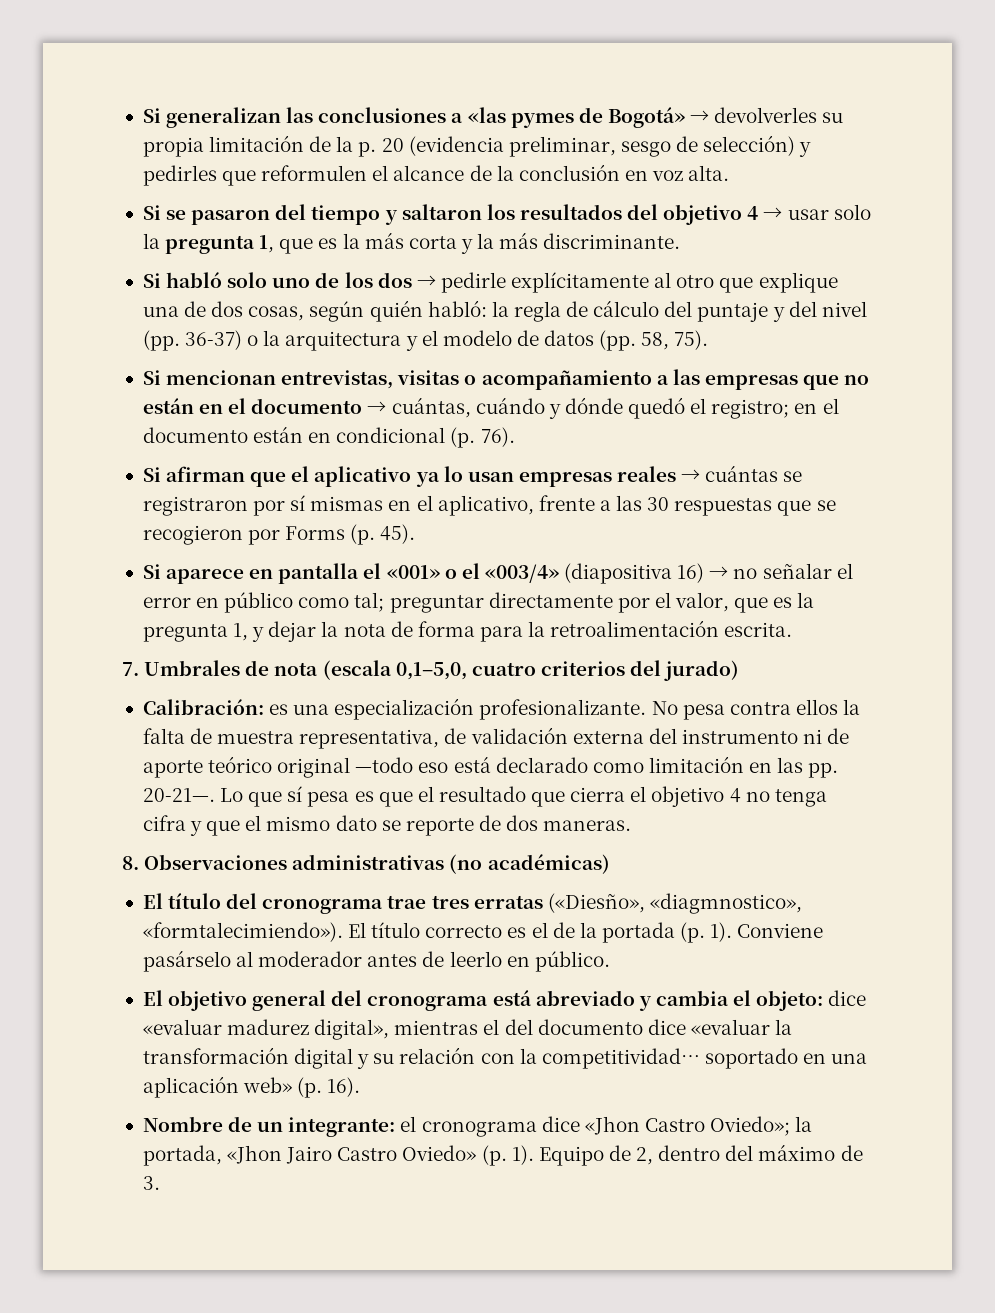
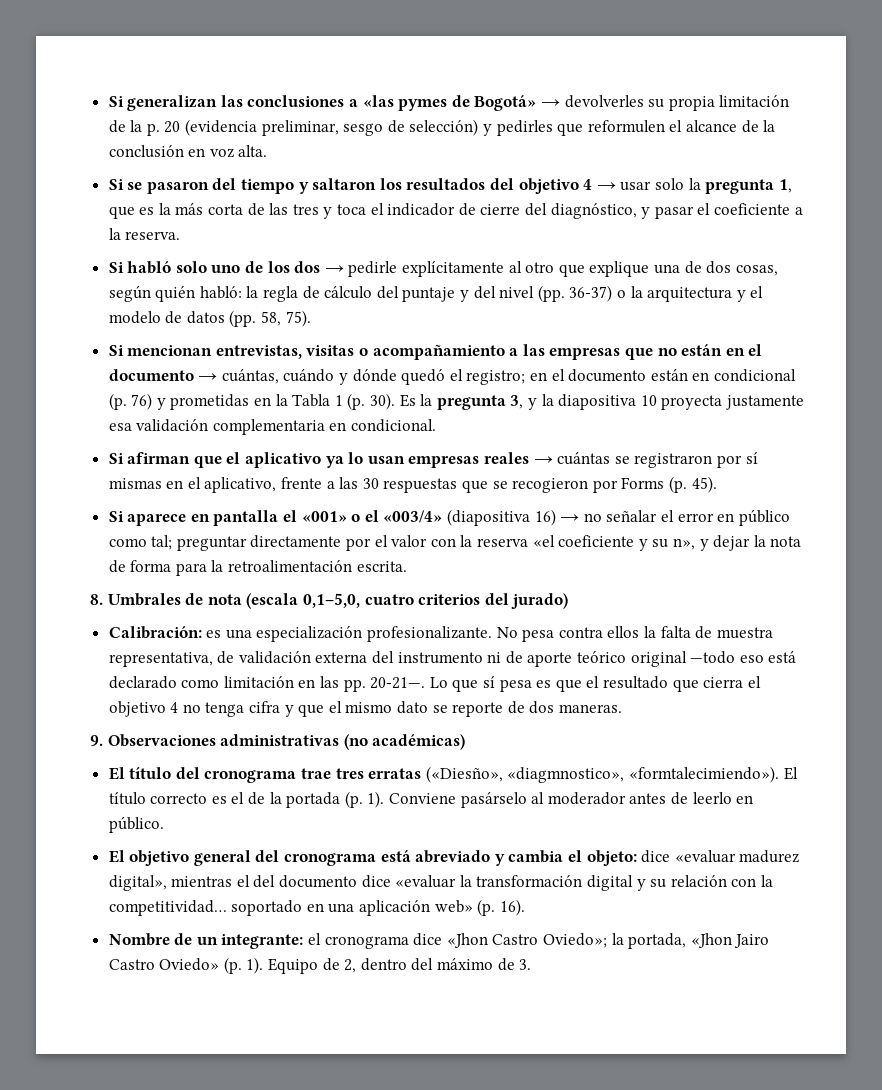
- Si se pasaron del tiempo y saltaron los resultados del objetivo 4 → usar solo la pregunta 1, que es la más corta y la más discriminante.
+ Si se pasaron del tiempo y saltaron los resultados del objetivo 4 → usar solo la pregunta 1, que es la más corta de las tres y toca el indicador de cierre del diagnóstico, y pasar el coeficiente a la reserva.
- Si mencionan entrevistas, visitas o acompañamiento a las empresas que no están en el documento → cuántas, cuándo y dónde quedó el registro; en el documento están en condicional (p. 76).
+ Si mencionan entrevistas, visitas o acompañamiento a las empresas que no están en el documento → cuántas, cuándo y dónde quedó el registro; en el documento están en condicional (p. 76) y prometidas en la Tabla 1 (p. 30). Es la pregunta 3, y la diapositiva 10 proyecta justamente esa validación complementaria en condicional.
- Si aparece en pantalla el «001» o el «003/4» (diapositiva 16) → no señalar el error en público como tal; preguntar directamente por el valor, que es la pregunta 1, y dejar la nota de forma para la retroalimentación escrita.
+ Si aparece en pantalla el «001» o el «003/4» (diapositiva 16) → no señalar el error en público como tal; preguntar directamente por el valor con la reserva «el coeficiente y su n», y dejar la nota de forma para la retroalimentación escrita.
- 7. Umbrales de nota (escala 0,1–5,0, cuatro criterios del jurado)
+ 8. Umbrales de nota (escala 0,1–5,0, cuatro criterios del jurado)
- 8. Observaciones administrativas (no académicas)
+ 9. Observaciones administrativas (no académicas)

